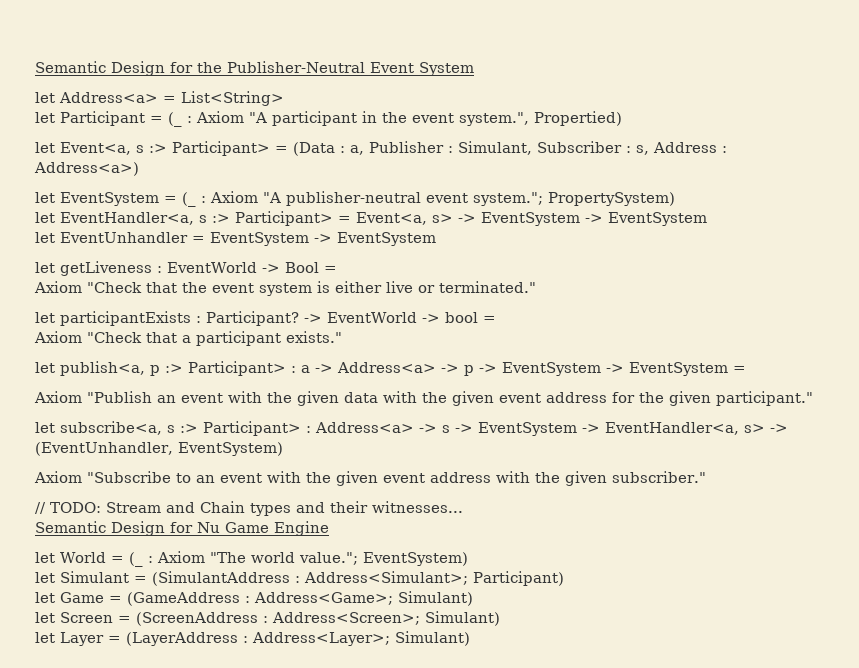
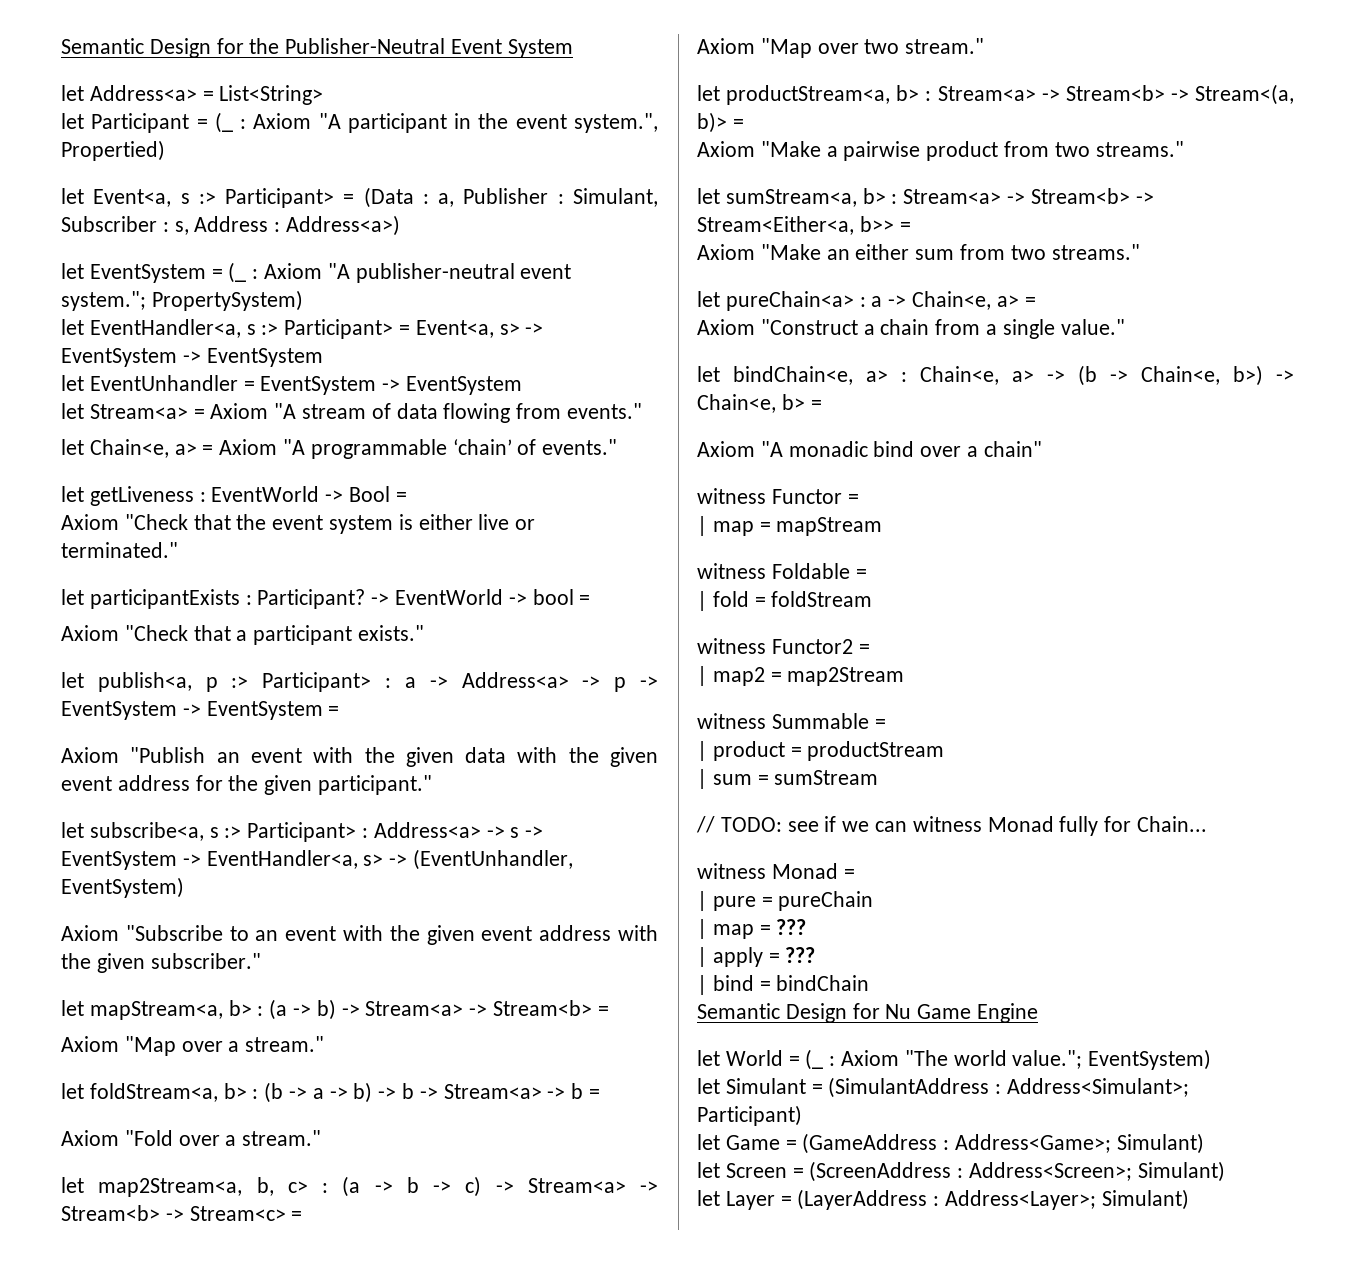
+ let Stream<a> = Axiom "A stream of data flowing from events."
+ let Chain<e, a> = Axiom "A programmable ‘chain’ of events."
- // TODO: Stream and Chain types and their witnesses...
+ let mapStream<a, b> : (a -> b) -> Stream<a> -> Stream<b> =
+ Axiom "Map over a stream."
+ let foldStream<a, b> : (b -> a -> b) -> b -> Stream<a> -> b =
+ Axiom "Fold over a stream."
+ let map2Stream<a, b, c> : (a -> b -> c) -> Stream<a> -> Stream<b> -> Stream<c> =
+ Axiom "Map over two stream."
+ let productStream<a, b> : Stream<a> -> Stream<b> -> Stream<(a, b)> =
+ Axiom "Make a pairwise product from two streams."
+ let sumStream<a, b> : Stream<a> -> Stream<b> -> Stream<Either<a, b>> =
+ Axiom "Make an either sum from two streams."
+ let pureChain<a> : a -> Chain<e, a> =
+ Axiom "Construct a chain from a single value."
+ let bindChain<e, a> : Chain<e, a> -> (b -> Chain<e, b>) -> Chain<e, b> =
+ Axiom "A monadic bind over a chain"
+ witness Functor =
+ | map = mapStream
+ witness Foldable =
+ | fold = foldStream
+ witness Functor2 =
+ | map2 = map2Stream
+ witness Summable =
+ | product = productStream
+ | sum = sumStream
+ // TODO: see if we can witness Monad fully for Chain...
+ witness Monad =
+ | pure = pureChain
+ | map = ???
+ | apply = ???
+ | bind = bindChain

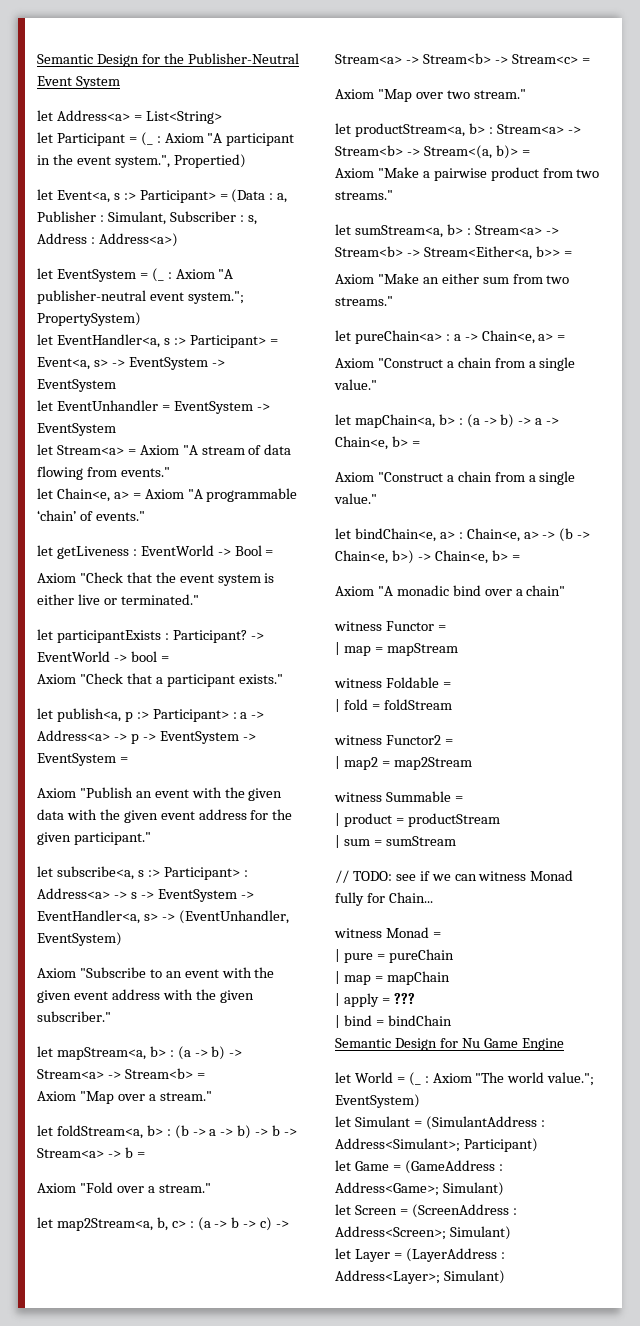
+ let mapChain<a, b> : (a -> b) -> a -> Chain<e, b> =
+ Axiom "Construct a chain from a single value."
- | map = ???
+ | map = mapChain

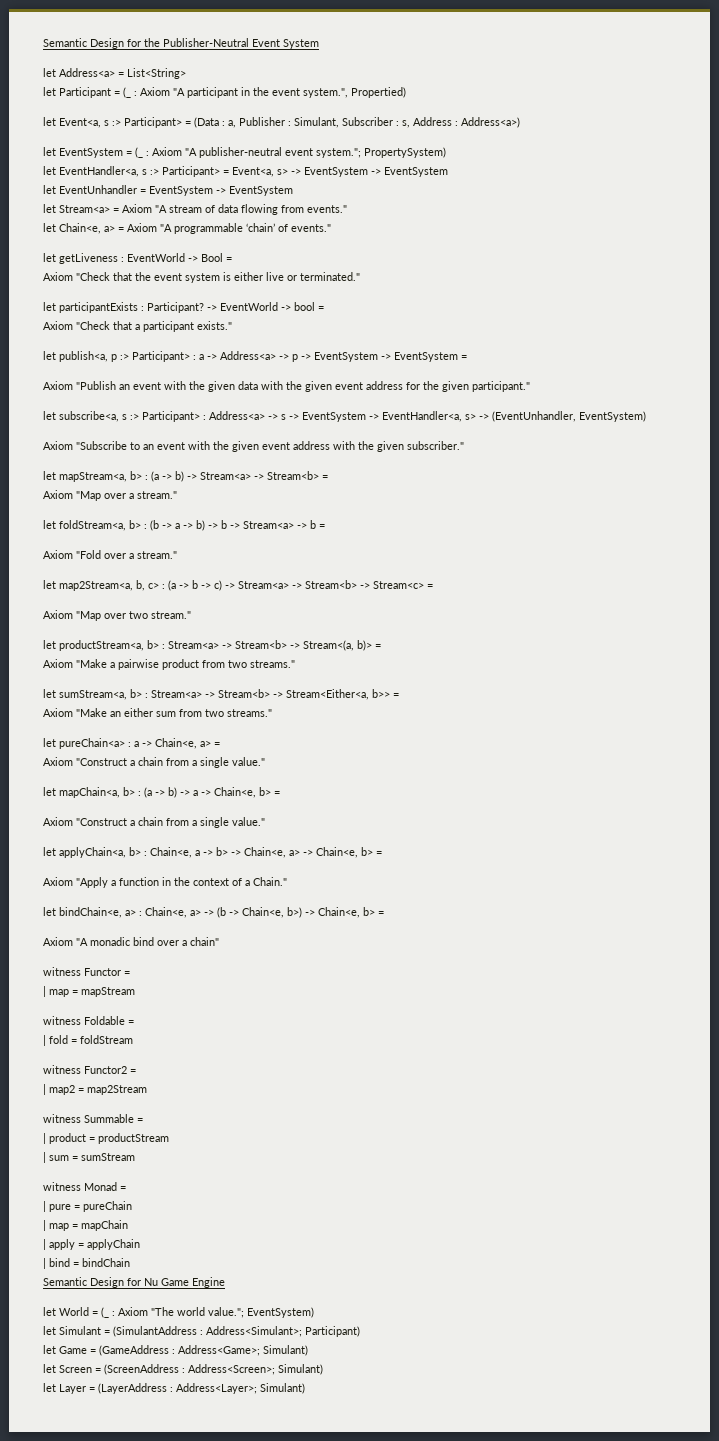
+ let applyChain<a, b> : Chain<e, a -> b> -> Chain<e, a> -> Chain<e, b> =
+ Axiom "Apply a function in the context of a Chain."
- // TODO: see if we can witness Monad fully for Chain...
- | apply = ???
+ | apply = applyChain

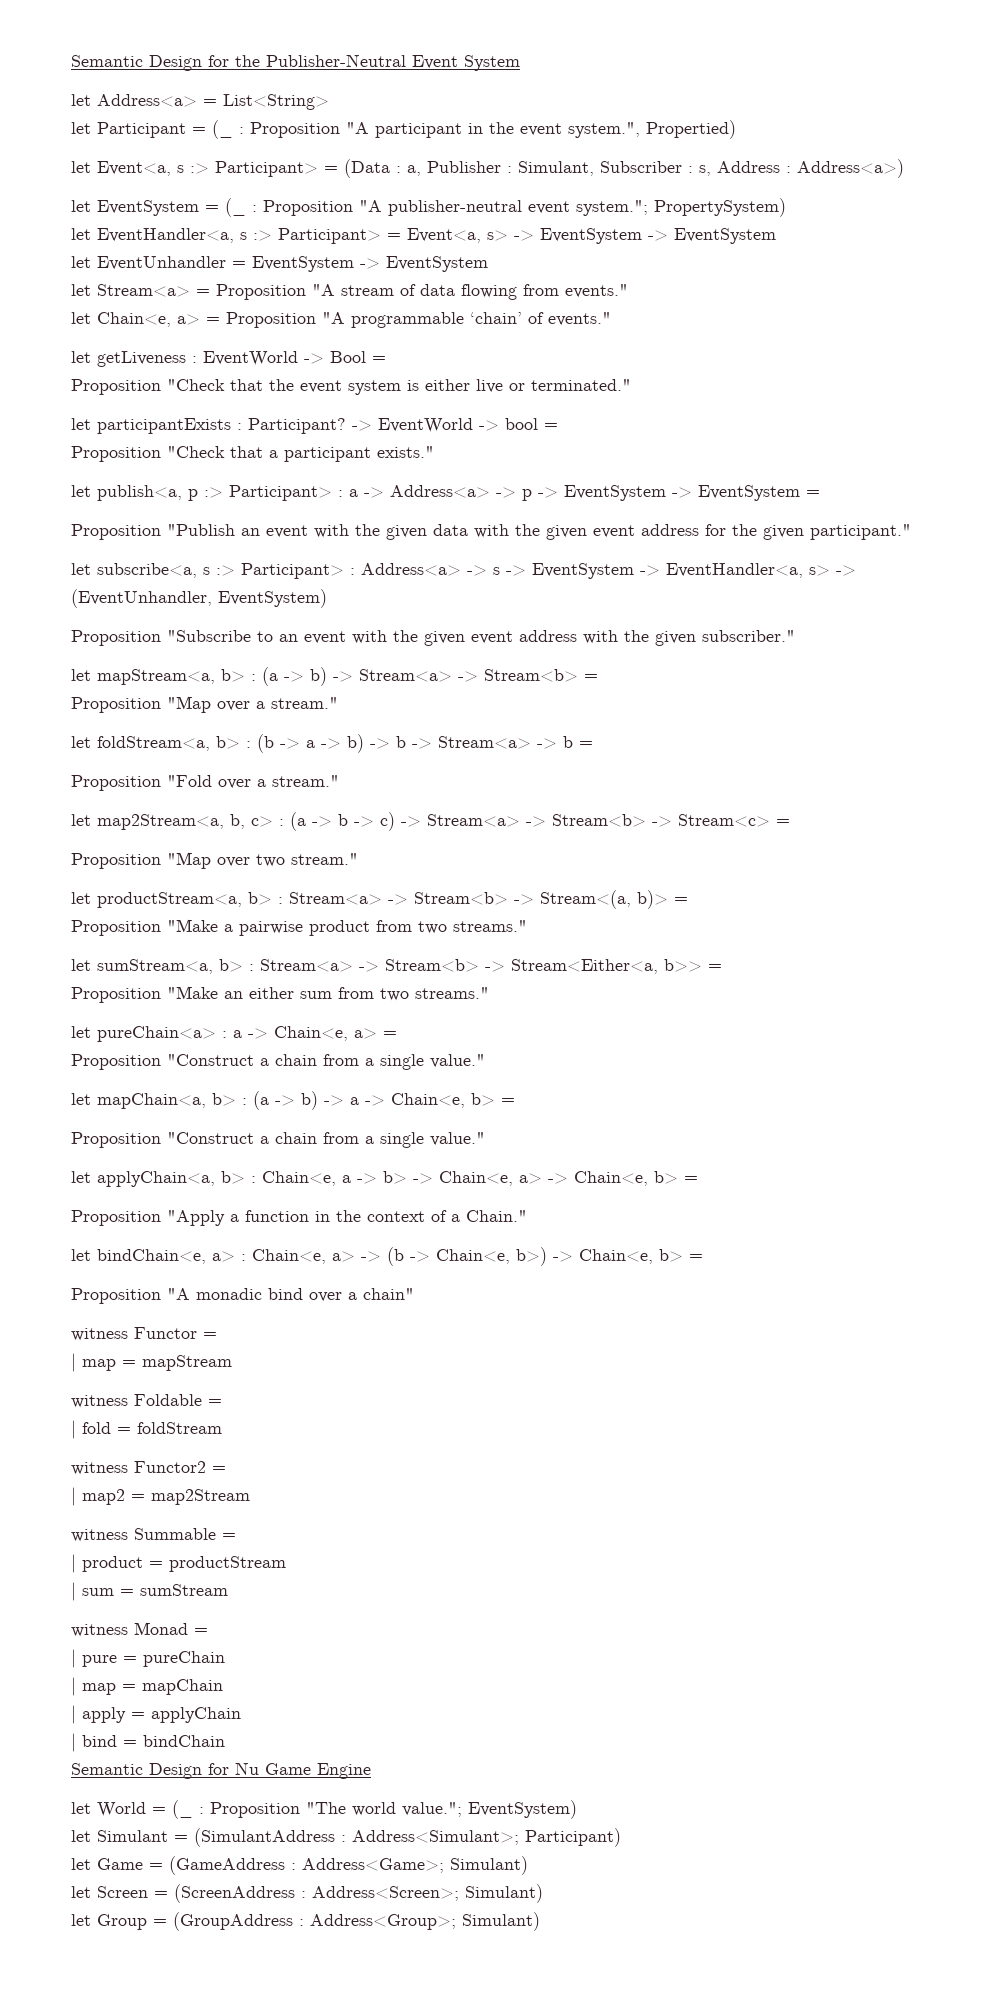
- let Participant = (_ : Axiom "A participant in the event system.", Propertied)
+ let Participant = (_ : Proposition "A participant in the event system.", Propertied)
- let EventSystem = (_ : Axiom "A publisher-neutral event system."; PropertySystem)
+ let EventSystem = (_ : Proposition "A publisher-neutral event system."; PropertySystem)
- let Stream<a> = Axiom "A stream of data flowing from events."
+ let Stream<a> = Proposition "A stream of data flowing from events."
- let Chain<e, a> = Axiom "A programmable ‘chain’ of events."
+ let Chain<e, a> = Proposition "A programmable ‘chain’ of events."
- Axiom "Check that the event system is either live or terminated."
+ Proposition "Check that the event system is either live or terminated."
- Axiom "Check that a participant exists."
+ Proposition "Check that a participant exists."
- Axiom "Publish an event with the given data with the given event address for the given participant."
+ Proposition "Publish an event with the given data with the given event address for the given participant."
- Axiom "Subscribe to an event with the given event address with the given subscriber."
+ Proposition "Subscribe to an event with the given event address with the given subscriber."
- Axiom "Map over a stream."
+ Proposition "Map over a stream."
- Axiom "Fold over a stream."
+ Proposition "Fold over a stream."
- Axiom "Map over two stream."
+ Proposition "Map over two stream."
- Axiom "Make a pairwise product from two streams."
+ Proposition "Make a pairwise product from two streams."
- Axiom "Make an either sum from two streams."
+ Proposition "Make an either sum from two streams."
  let pureChain<a> : a -> Chain<e, a> =
- Axiom "Construct a chain from a single value."
+ Proposition "Construct a chain from a single value."
  let mapChain<a, b> : (a -> b) -> a -> Chain<e, b> =
- Axiom "Construct a chain from a single value."
+ Proposition "Construct a chain from a single value."
- Axiom "Apply a function in the context of a Chain."
+ Proposition "Apply a function in the context of a Chain."
- Axiom "A monadic bind over a chain"
+ Proposition "A monadic bind over a chain"
- let World = (_ : Axiom "The world value."; EventSystem)
+ let World = (_ : Proposition "The world value."; EventSystem)
- let Layer = (LayerAddress : Address<Layer>; Simulant)
+ let Group = (GroupAddress : Address<Group>; Simulant)

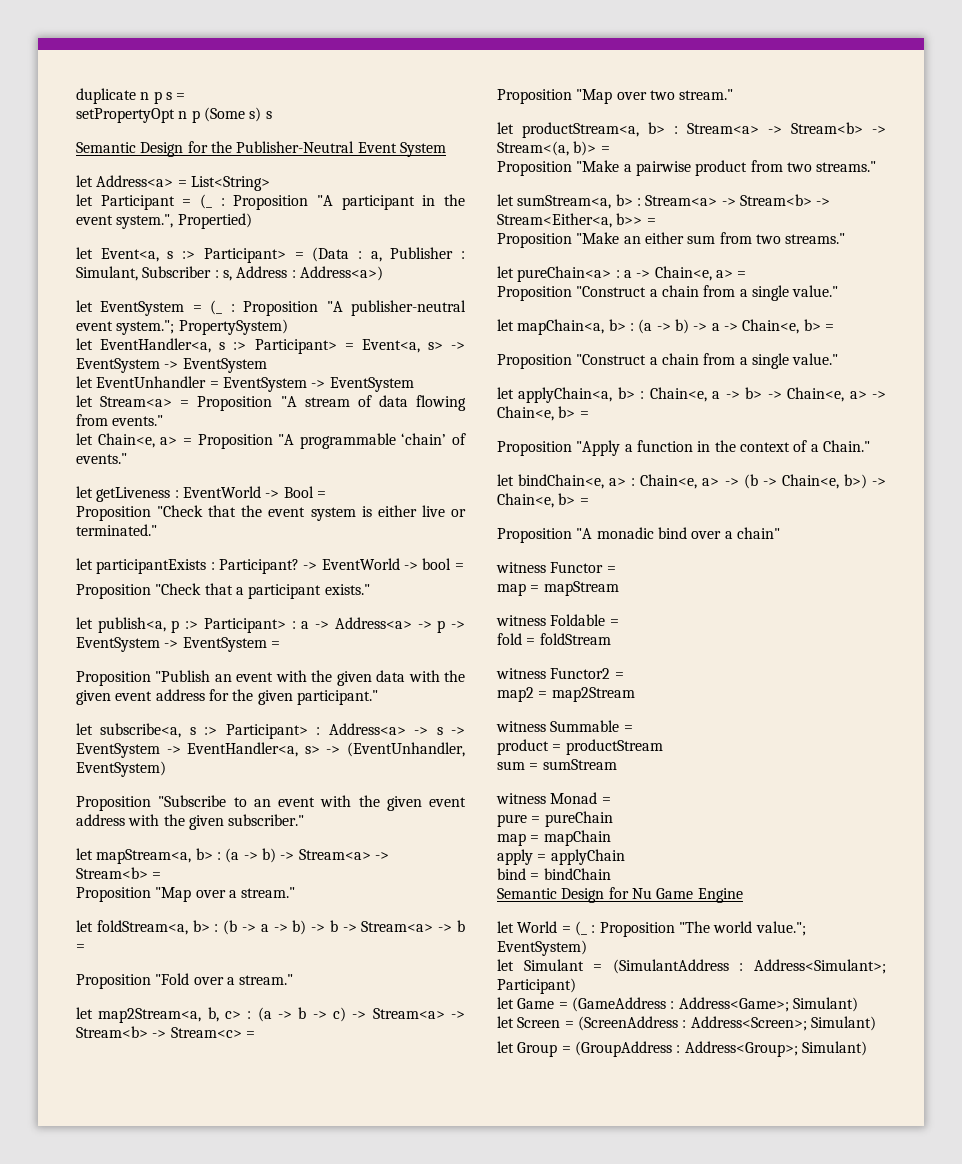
+ duplicate n p s =
+ setPropertyOpt n p (Some s) s
- | map = mapStream
+ map = mapStream
- | fold = foldStream
+ fold = foldStream
- | map2 = map2Stream
+ map2 = map2Stream
- | product = productStream
+ product = productStream
- | sum = sumStream
+ sum = sumStream
- | pure = pureChain
+ pure = pureChain
- | map = mapChain
+ map = mapChain
- | apply = applyChain
+ apply = applyChain
- | bind = bindChain
+ bind = bindChain

